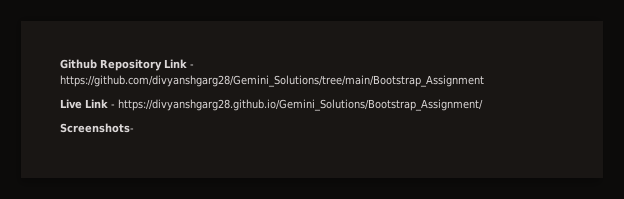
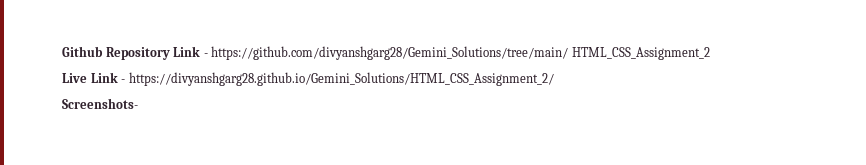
- Github Repository Link - https://github.com/divyanshgarg28/Gemini_Solutions/tree/main/Bootstrap_Assignment
+ Github Repository Link - https://github.com/divyanshgarg28/Gemini_Solutions/tree/main/ HTML_CSS_Assignment_2
- Live Link - https://divyanshgarg28.github.io/Gemini_Solutions/Bootstrap_Assignment/
+ Live Link - https://divyanshgarg28.github.io/Gemini_Solutions/HTML_CSS_Assignment_2/

